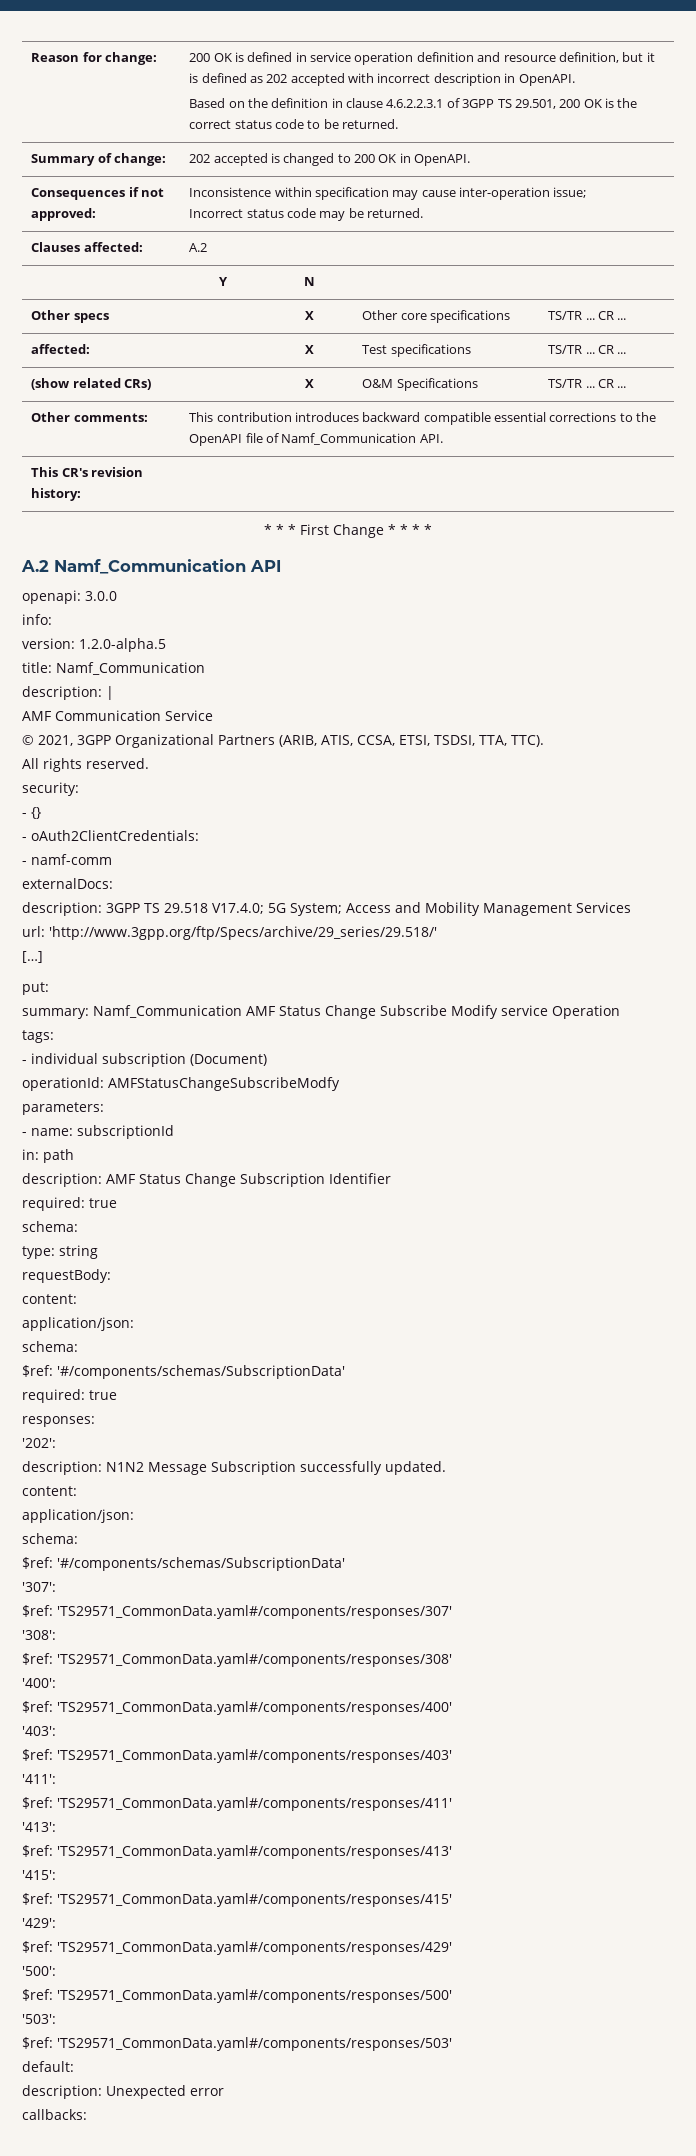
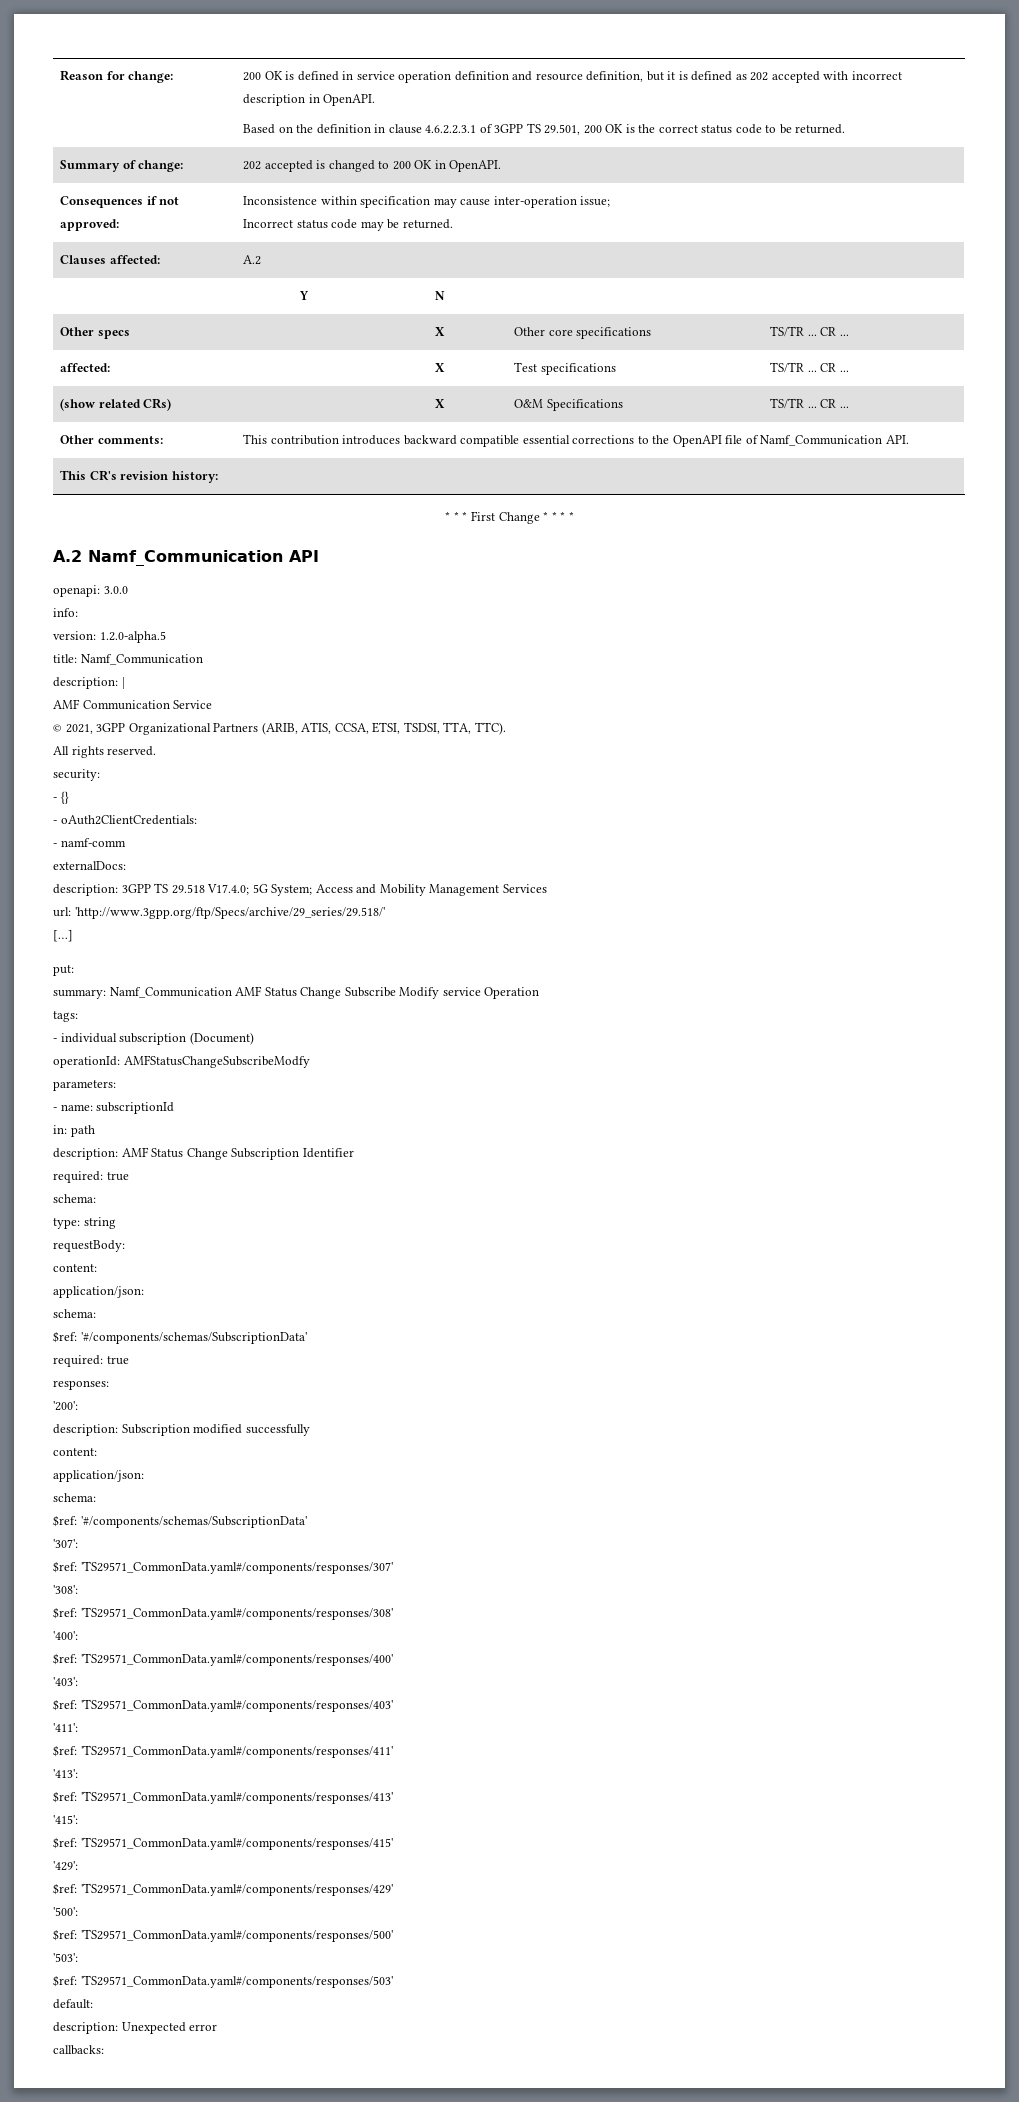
- '202':
- description: N1N2 Message Subscription successfully updated.
+ '200':
+ description: Subscription modified successfully

